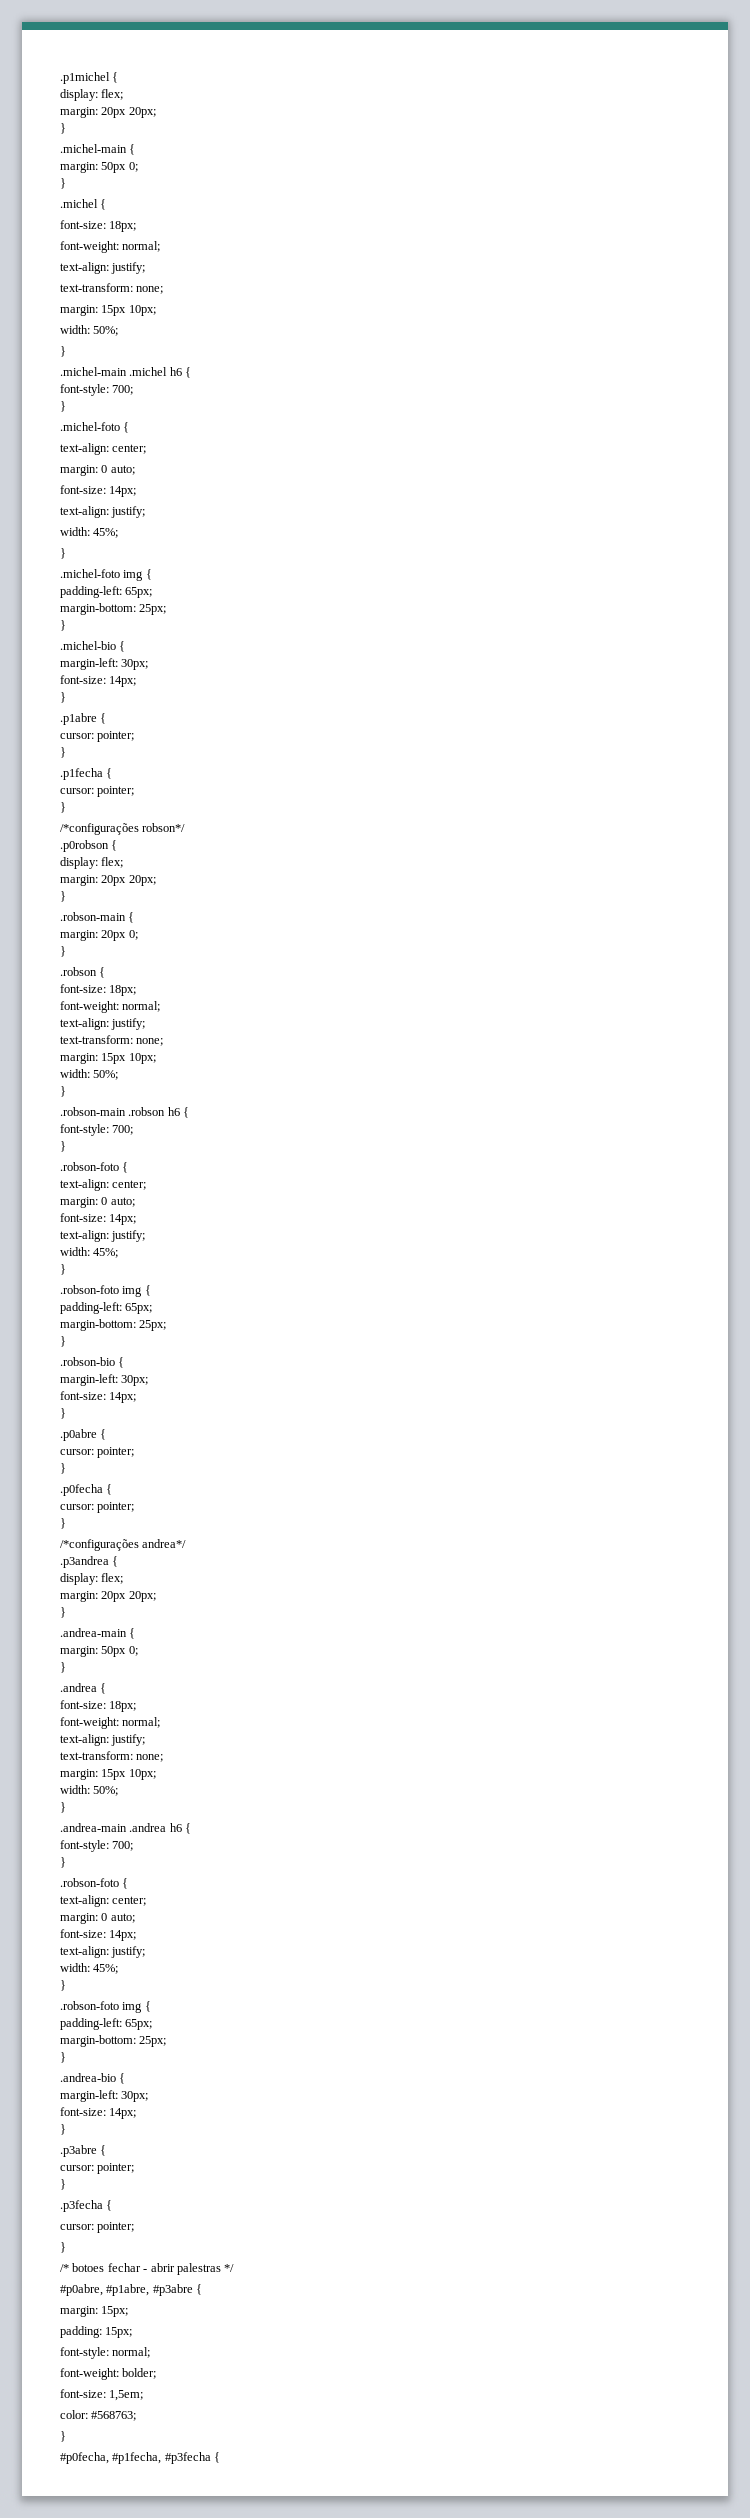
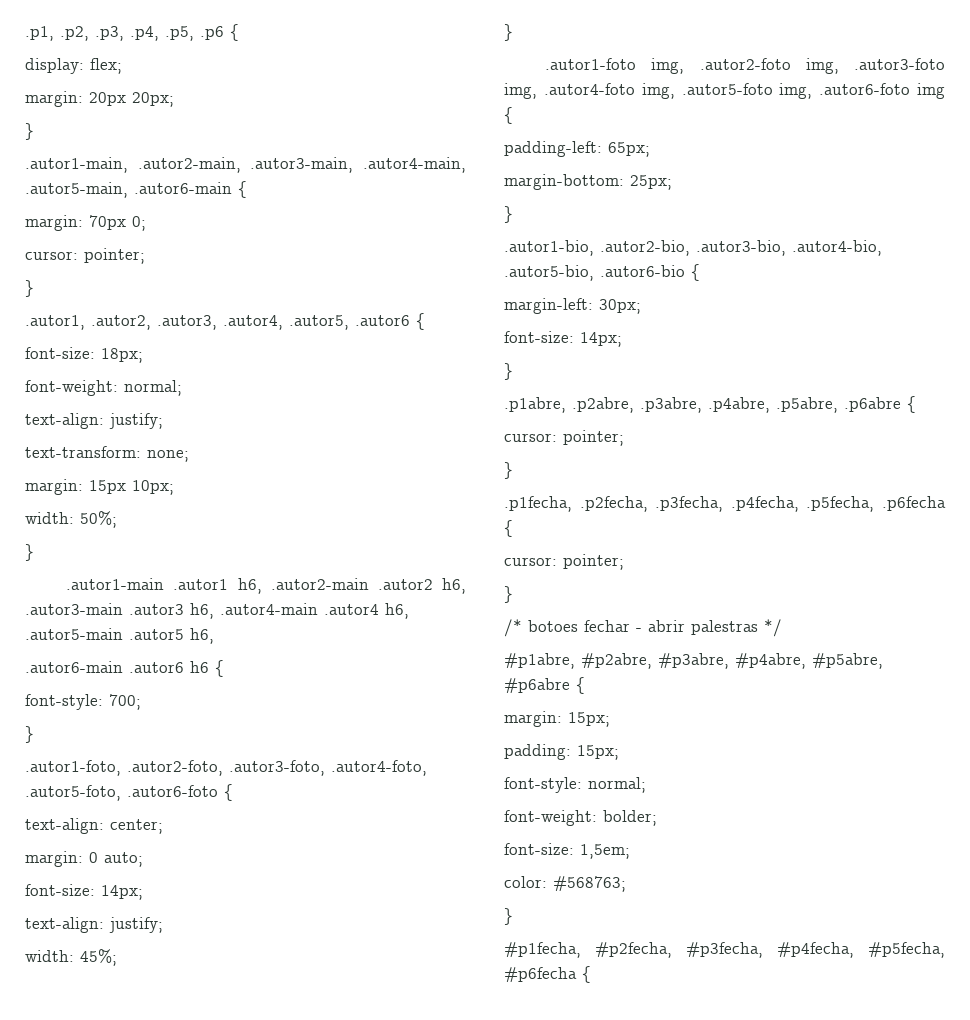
- .p1michel {
+ .p1, .p2, .p3, .p4, .p5, .p6 {
  display: flex;
  margin: 20px 20px;
  }
- .michel-main {
- margin: 50px 0;
+ .autor1-main, .autor2-main, .autor3-main, .autor4-main, .autor5-main, .autor6-main {
+ margin: 70px 0;
+ cursor: pointer;
  }
- .michel {
+ .autor1, .autor2, .autor3, .autor4, .autor5, .autor6 {
- .michel-main .michel h6 {
+ .autor1-main .autor1 h6, .autor2-main .autor2 h6, .autor3-main .autor3 h6, .autor4-main .autor4 h6, .autor5-main .autor5 h6,
+ .autor6-main .autor6 h6 {
  font-style: 700;
  }
- .michel-foto {
+ .autor1-foto, .autor2-foto, .autor3-foto, .autor4-foto, .autor5-foto, .autor6-foto {
- .michel-foto img {
+ .autor1-foto img, .autor2-foto img, .autor3-foto img, .autor4-foto img, .autor5-foto img, .autor6-foto img {
  padding-left: 65px;
  margin-bottom: 25px;
  }
- .michel-bio {
+ .autor1-bio, .autor2-bio, .autor3-bio, .autor4-bio, .autor5-bio, .autor6-bio {
  margin-left: 30px;
  font-size: 14px;
  }
- .p1abre {
+ .p1abre, .p2abre, .p3abre, .p4abre, .p5abre, .p6abre {
  cursor: pointer;
  }
- .p1fecha {
- cursor: pointer;
- }
- /*configurações robson*/
- .p0robson {
- display: flex;
- margin: 20px 20px;
- }
- .robson-main {
- margin: 20px 0;
- }
- .robson {
- font-size: 18px;
- font-weight: normal;
- text-align: justify;
- text-transform: none;
- margin: 15px 10px;
- width: 50%;
- }
- .robson-main .robson h6 {
- font-style: 700;
- }
- .robson-foto {
- text-align: center;
- margin: 0 auto;
- font-size: 14px;
- text-align: justify;
- width: 45%;
- }
- .robson-foto img {
- padding-left: 65px;
- margin-bottom: 25px;
- }
- .robson-bio {
- margin-left: 30px;
- font-size: 14px;
- }
- .p0abre {
- cursor: pointer;
- }
- .p0fecha {
- cursor: pointer;
- }
- /*configurações andrea*/
- .p3andrea {
- display: flex;
- margin: 20px 20px;
- }
- .andrea-main {
- margin: 50px 0;
- }
- .andrea {
- font-size: 18px;
- font-weight: normal;
- text-align: justify;
- text-transform: none;
- margin: 15px 10px;
- width: 50%;
- }
- .andrea-main .andrea h6 {
- font-style: 700;
- }
- .robson-foto {
- text-align: center;
- margin: 0 auto;
- font-size: 14px;
- text-align: justify;
- width: 45%;
- }
- .robson-foto img {
- padding-left: 65px;
- margin-bottom: 25px;
- }
- .andrea-bio {
- margin-left: 30px;
- font-size: 14px;
- }
- .p3abre {
- cursor: pointer;
- }
- .p3fecha {
+ .p1fecha, .p2fecha, .p3fecha, .p4fecha, .p5fecha, .p6fecha {
- #p0abre, #p1abre, #p3abre {
+ #p1abre, #p2abre, #p3abre, #p4abre, #p5abre, #p6abre {
- #p0fecha, #p1fecha, #p3fecha {
+ #p1fecha, #p2fecha, #p3fecha, #p4fecha, #p5fecha, #p6fecha {

